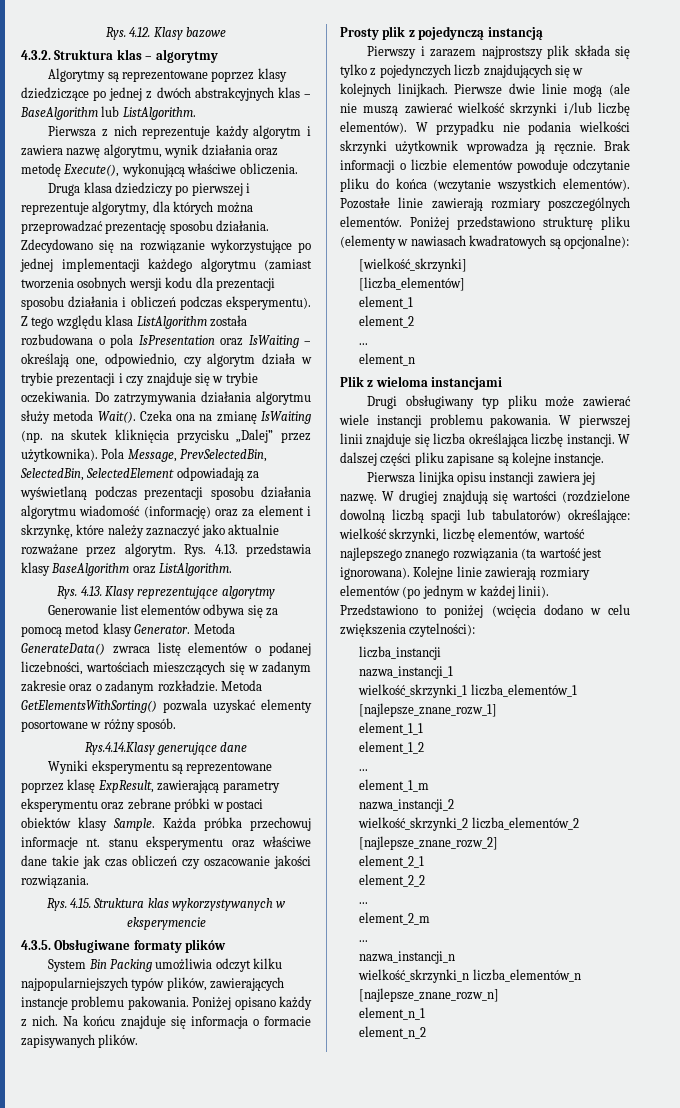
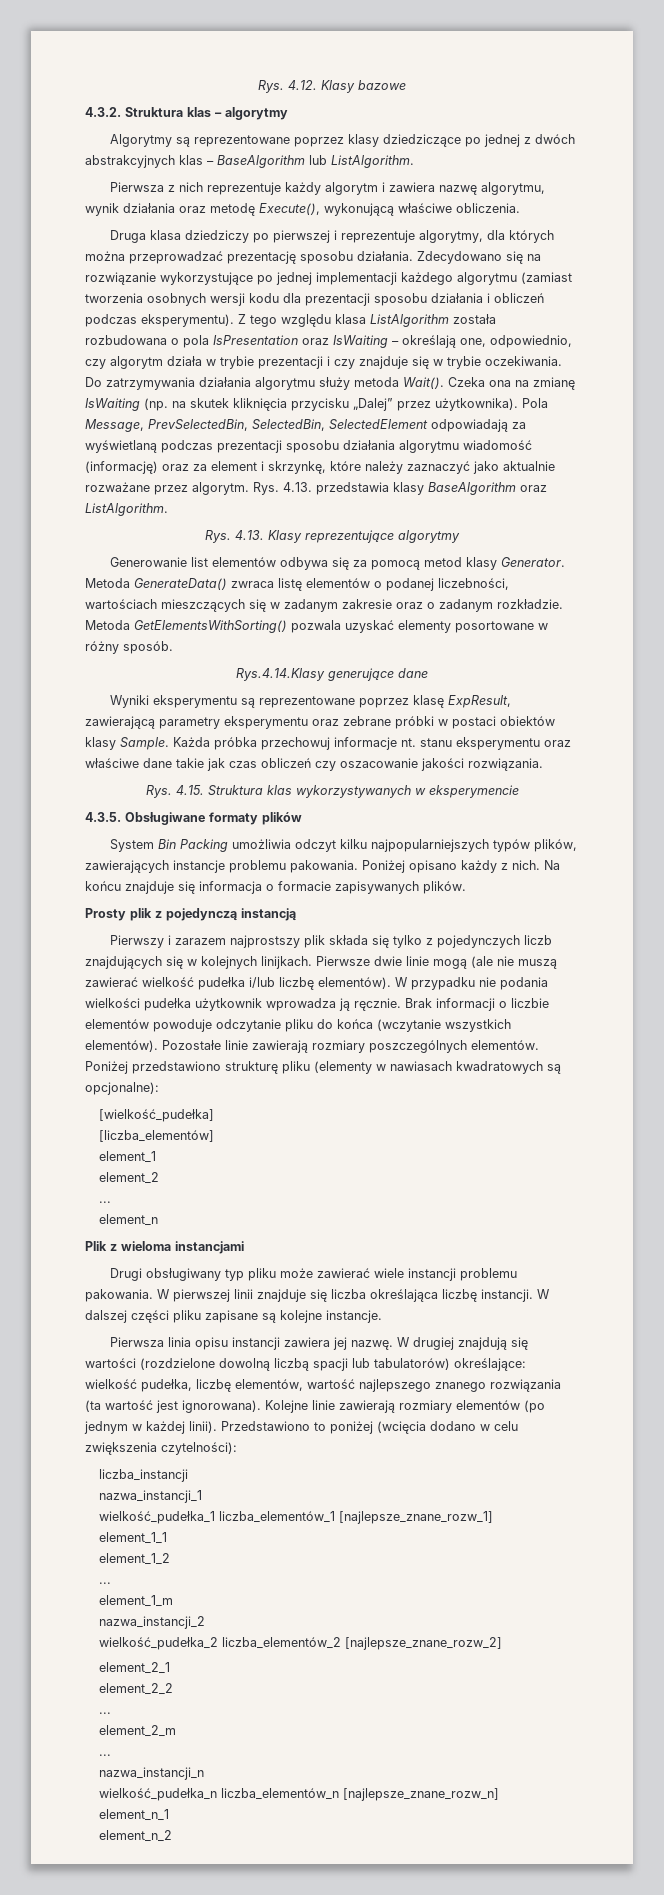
- Pierwsze dwie linie mogą (ale nie muszą zawierać wielkość skrzynki i/lub liczbę elementów).
+ Pierwsze dwie linie mogą (ale nie muszą zawierać wielkość pudełka i/lub liczbę elementów).
- W przypadku nie podania wielkości skrzynki użytkownik wprowadza ją ręcznie.
+ W przypadku nie podania wielkości pudełka użytkownik wprowadza ją ręcznie.
- [wielkość_skrzynki]
+ [wielkość_pudełka]
- Pierwsza linijka opisu instancji zawiera jej nazwę.
+ Pierwsza linia opisu instancji zawiera jej nazwę.
- W drugiej znajdują się wartości (rozdzielone dowolną liczbą spacji lub tabulatorów) określające: wielkość skrzynki, liczbę elementów, wartość najlepszego znanego rozwiązania (ta wartość jest ignorowana).
+ W drugiej znajdują się wartości (rozdzielone dowolną liczbą spacji lub tabulatorów) określające: wielkość pudełka, liczbę elementów, wartość najlepszego znanego rozwiązania (ta wartość jest ignorowana).
- wielkość_skrzynki_1 liczba_elementów_1 [najlepsze_znane_rozw_1]
+ wielkość_pudełka_1 liczba_elementów_1 [najlepsze_znane_rozw_1]
- wielkość_skrzynki_2 liczba_elementów_2 [najlepsze_znane_rozw_2]
+ wielkość_pudełka_2 liczba_elementów_2 [najlepsze_znane_rozw_2]
- wielkość_skrzynki_n liczba_elementów_n [najlepsze_znane_rozw_n]
+ wielkość_pudełka_n liczba_elementów_n [najlepsze_znane_rozw_n]

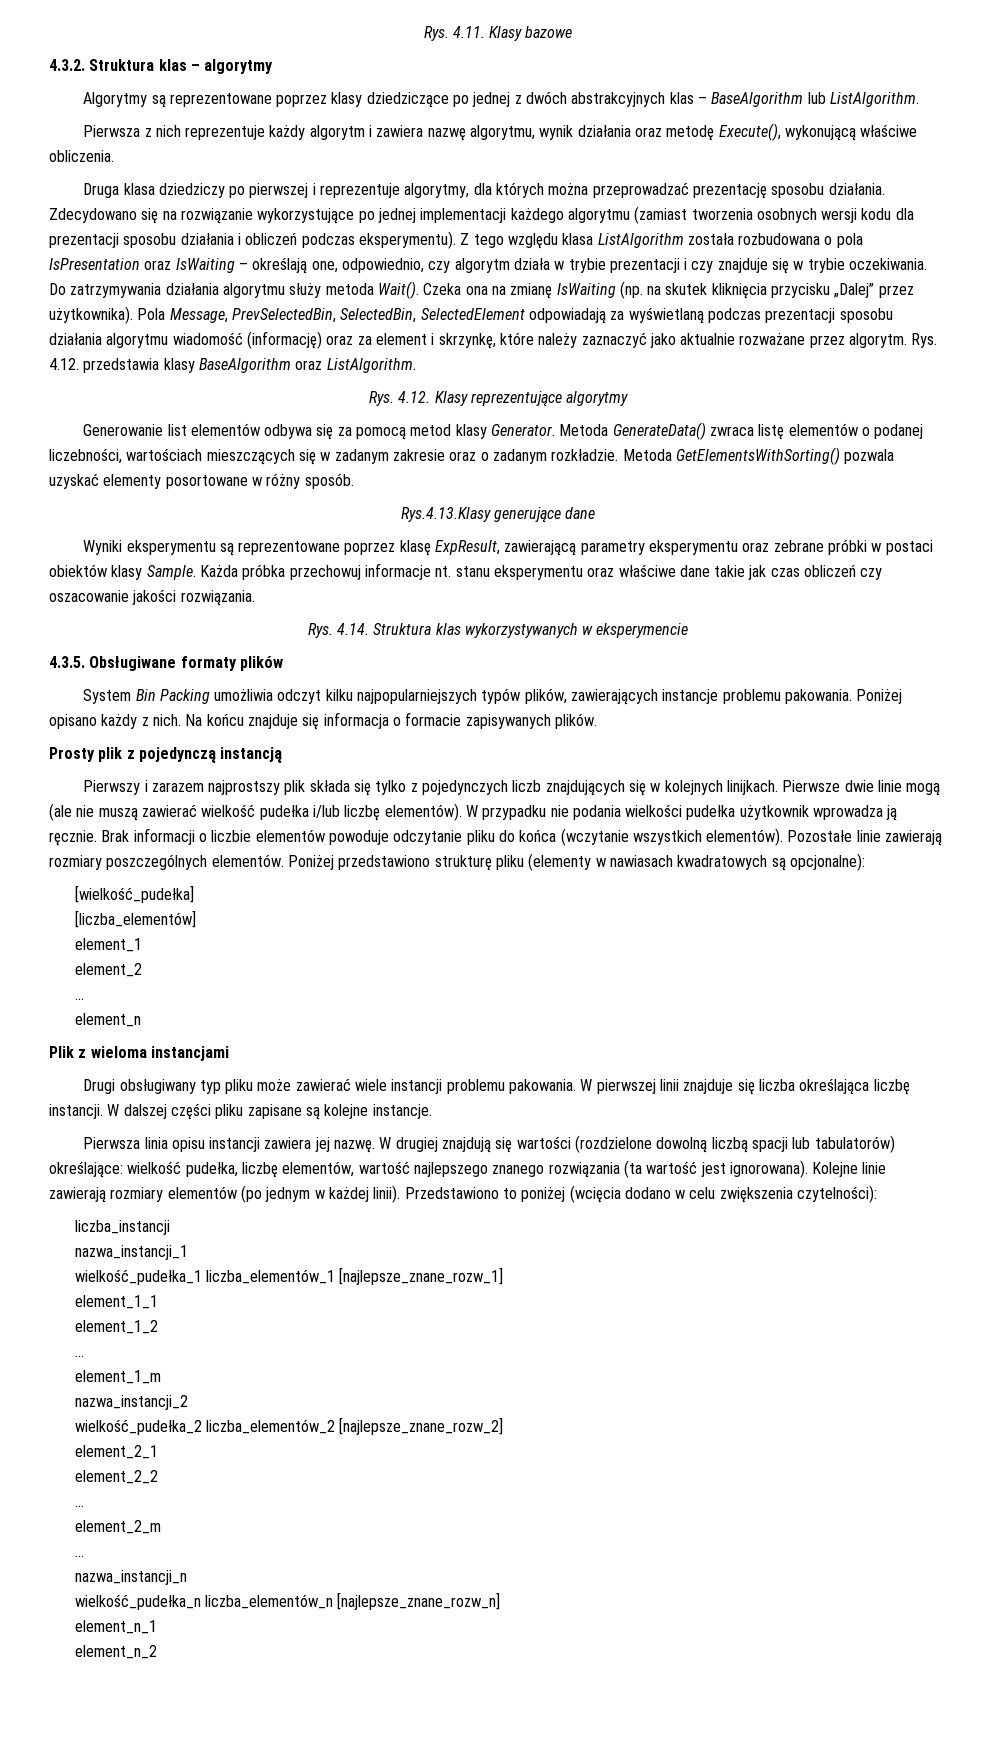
- Rys. 4.12. Klasy bazowe
+ Rys. 4.11. Klasy bazowe
- Rys. 4.13. przedstawia klasy BaseAlgorithm oraz ListAlgorithm.
+ Rys. 4.12. przedstawia klasy BaseAlgorithm oraz ListAlgorithm.
- Rys. 4.13. Klasy reprezentujące algorytmy
+ Rys. 4.12. Klasy reprezentujące algorytmy
- Rys.4.14.Klasy generujące dane
+ Rys.4.13.Klasy generujące dane
- Rys. 4.15. Struktura klas wykorzystywanych w eksperymencie
+ Rys. 4.14. Struktura klas wykorzystywanych w eksperymencie

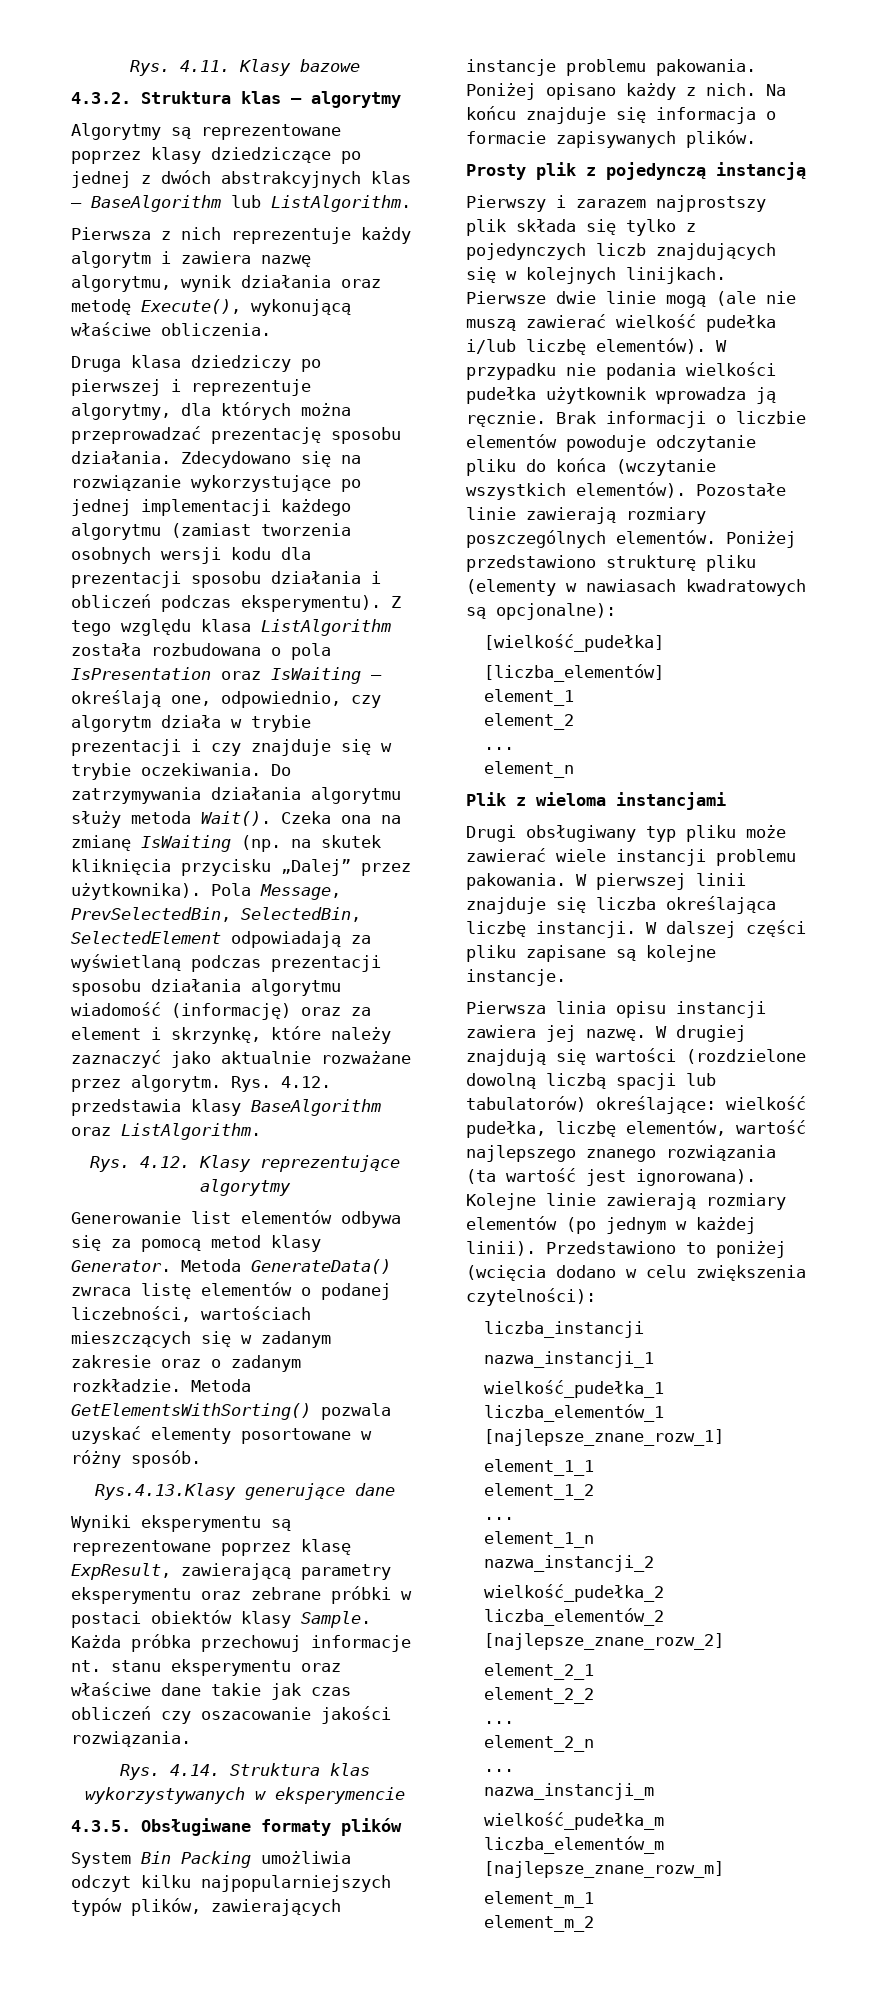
- element_1_m
+ element_1_n
- element_2_m
+ element_2_n
  ...
- nazwa_instancji_n
- wielkość_pudełka_n liczba_elementów_n [najlepsze_znane_rozw_n]
- element_n_1
- element_n_2
+ nazwa_instancji_m
+ wielkość_pudełka_m liczba_elementów_m [najlepsze_znane_rozw_m]
+ element_m_1
+ element_m_2

